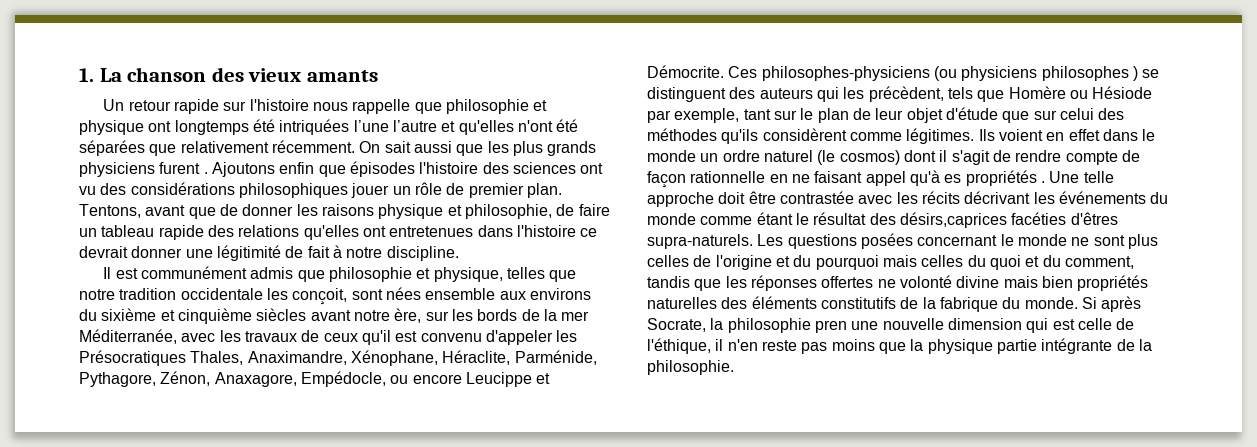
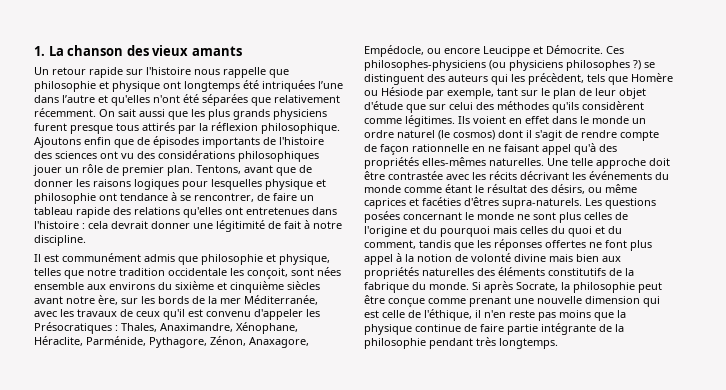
- Un retour rapide sur l'histoire nous rappelle que philosophie et physique ont longtemps été intriquées l’une l’autre et qu'elles n'ont été séparées que relativement récemment.
+ Un retour rapide sur l'histoire nous rappelle que philosophie et physique ont longtemps été intriquées l’une dans l’autre et qu'elles n'ont été séparées que relativement récemment.
- On sait aussi que les plus grands physiciens furent . Ajoutons enfin que épisodes l'histoire des sciences ont vu des considérations philosophiques jouer un rôle de premier plan.
+ On sait aussi que les plus grands physiciens furent presque tous attirés par la réflexion philosophique. Ajoutons enfin que de épisodes importants de l'histoire des sciences ont vu des considérations philosophiques jouer un rôle de premier plan.
- Tentons, avant que de donner les raisons physique et philosophie, de faire un tableau rapide des relations qu'elles ont entretenues dans l'histoire ce devrait donner une légitimité de fait à notre discipline.
+ Tentons, avant que de donner les raisons logiques pour lesquelles physique et philosophie ont tendance à se rencontrer, de faire un tableau rapide des relations qu'elles ont entretenues dans l'histoire : cela devrait donner une légitimité de fait à notre discipline.
- Il est communément admis que philosophie et physique, telles que notre tradition occidentale les conçoit, sont nées ensemble aux environs du sixième et cinquième siècles avant notre ère, sur les bords de la mer Méditerranée, avec les travaux de ceux qu'il est convenu d'appeler les Présocratiques Thales, Anaximandre, Xénophane, Héraclite, Parménide, Pythagore, Zénon, Anaxagore, Empédocle, ou encore Leucippe et Démocrite.
+ Il est communément admis que philosophie et physique, telles que notre tradition occidentale les conçoit, sont nées ensemble aux environs du sixième et cinquième siècles avant notre ère, sur les bords de la mer Méditerranée, avec les travaux de ceux qu'il est convenu d'appeler les Présocratiques : Thales, Anaximandre, Xénophane, Héraclite, Parménide, Pythagore, Zénon, Anaxagore, Empédocle, ou encore Leucippe et Démocrite.
- Ces philosophes-physiciens (ou physiciens philosophes ) se distinguent des auteurs qui les précèdent, tels que Homère ou Hésiode par exemple, tant sur le plan de leur objet d'étude que sur celui des méthodes qu'ils considèrent comme légitimes.
+ Ces philosophes-physiciens (ou physiciens philosophes ?) se distinguent des auteurs qui les précèdent, tels que Homère ou Hésiode par exemple, tant sur le plan de leur objet d'étude que sur celui des méthodes qu'ils considèrent comme légitimes.
- Ils voient en effet dans le monde un ordre naturel (le cosmos) dont il s'agit de rendre compte de façon rationnelle en ne faisant appel qu'à es propriétés .
+ Ils voient en effet dans le monde un ordre naturel (le cosmos) dont il s'agit de rendre compte de façon rationnelle en ne faisant appel qu'à des propriétés elles-mêmes naturelles.
- Une telle approche doit être contrastée avec les récits décrivant les événements du monde comme étant le résultat des désirs,caprices facéties d'êtres supra-naturels.
+ Une telle approche doit être contrastée avec les récits décrivant les événements du monde comme étant le résultat des désirs, ou même caprices et facéties d'êtres supra-naturels.
- Les questions posées concernant le monde ne sont plus celles de l'origine et du pourquoi mais celles du quoi et du comment, tandis que les réponses offertes ne volonté divine mais bien propriétés naturelles des éléments constitutifs de la fabrique du monde.
+ Les questions posées concernant le monde ne sont plus celles de l'origine et du pourquoi mais celles du quoi et du comment, tandis que les réponses offertes ne font plus appel à la notion de volonté divine mais bien aux propriétés naturelles des éléments constitutifs de la fabrique du monde.
- Si après Socrate, la philosophie pren une nouvelle dimension qui est celle de l'éthique, il n'en reste pas moins que la physique partie intégrante de la philosophie.
+ Si après Socrate, la philosophie peut être conçue comme prenant une nouvelle dimension qui est celle de l'éthique, il n'en reste pas moins que la physique continue de faire partie intégrante de la philosophie pendant très longtemps.

